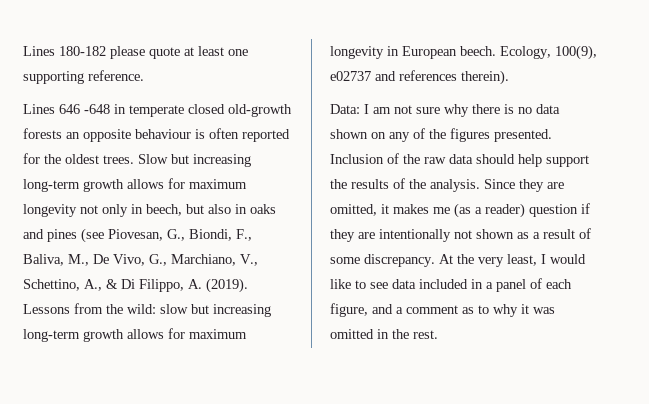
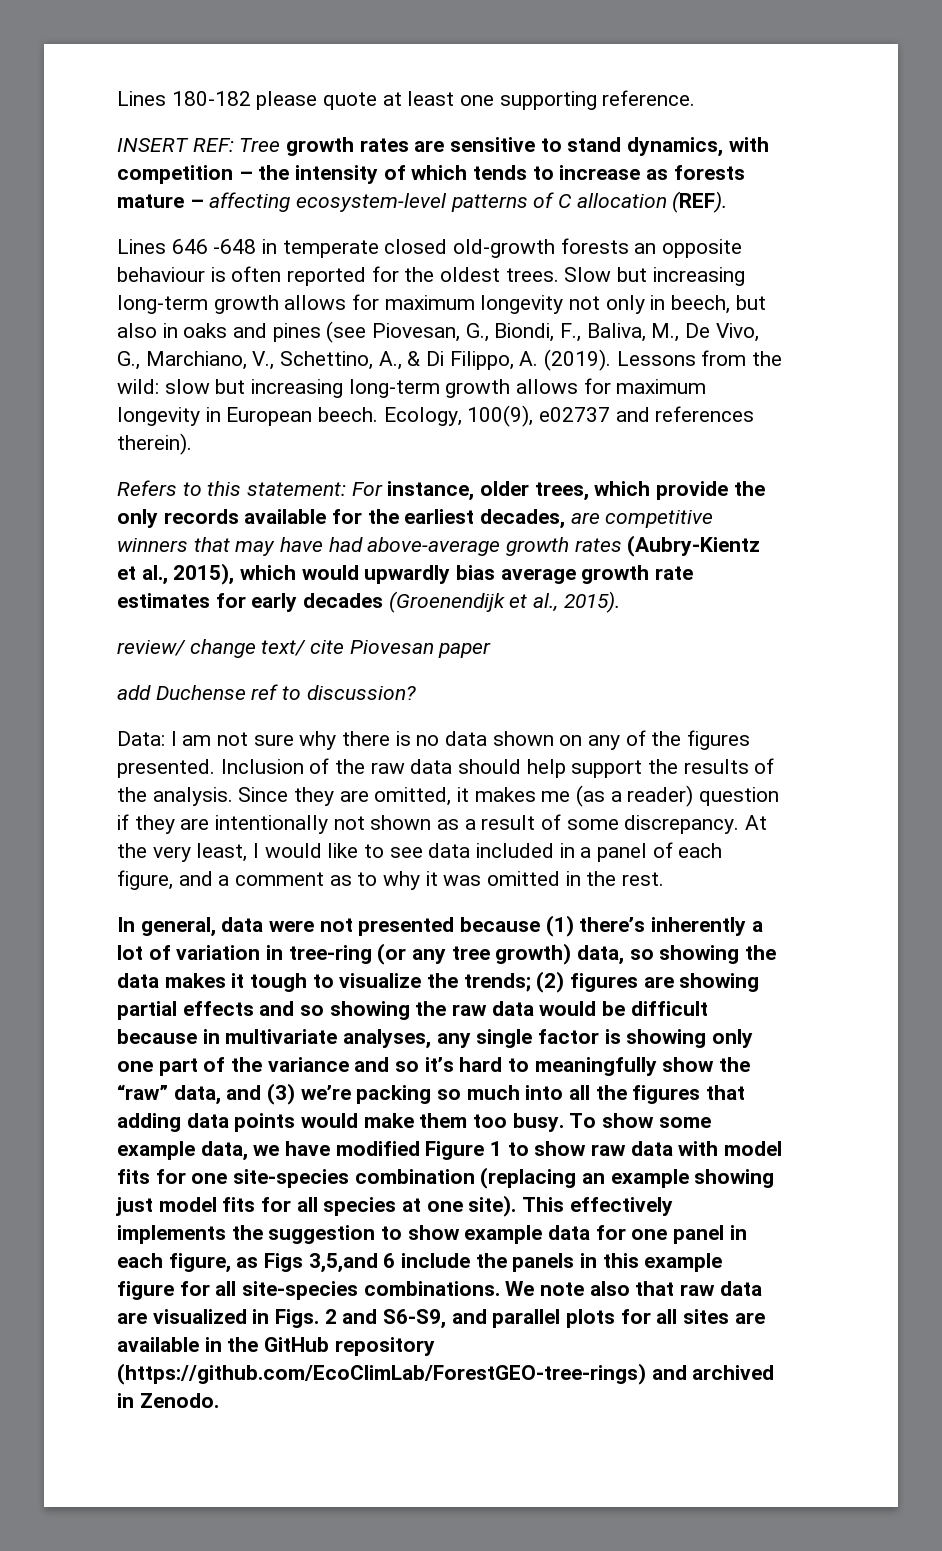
+ INSERT REF: Tree growth rates are sensitive to stand dynamics, with competition – the intensity of which tends to increase as forests mature – affecting ecosystem-level patterns of C allocation (REF).
+ Refers to this statement: For instance, older trees, which provide the only records available for the earliest decades, are competitive winners that may have had above-average growth rates (Aubry-Kientz et al., 2015), which would upwardly bias average growth rate estimates for early decades (Groenendijk et al., 2015).
+ review/ change text/ cite Piovesan paper
+ add Duchense ref to discussion?
+ In general, data were not presented because (1) there’s inherently a lot of variation in tree-ring (or any tree growth) data, so showing the data makes it tough to visualize the trends; (2) figures are showing partial effects and so showing the raw data would be difficult because in multivariate analyses, any single factor is showing only one part of the variance and so it’s hard to meaningfully show the “raw” data, and (3) we’re packing so much into all the figures that adding data points would make them too busy. To show some example data, we have modified Figure 1 to show raw data with model fits for one site-species combination (replacing an example showing just model fits for all species at one site). This effectively implements the suggestion to show example data for one panel in each figure, as Figs 3,5,and 6 include the panels in this example figure for all site-species combinations. We note also that raw data are visualized in Figs. 2 and S6-S9, and parallel plots for all sites are available in the GitHub repository (https://github.com/EcoClimLab/ForestGEO-tree-rings) and archived in Zenodo.

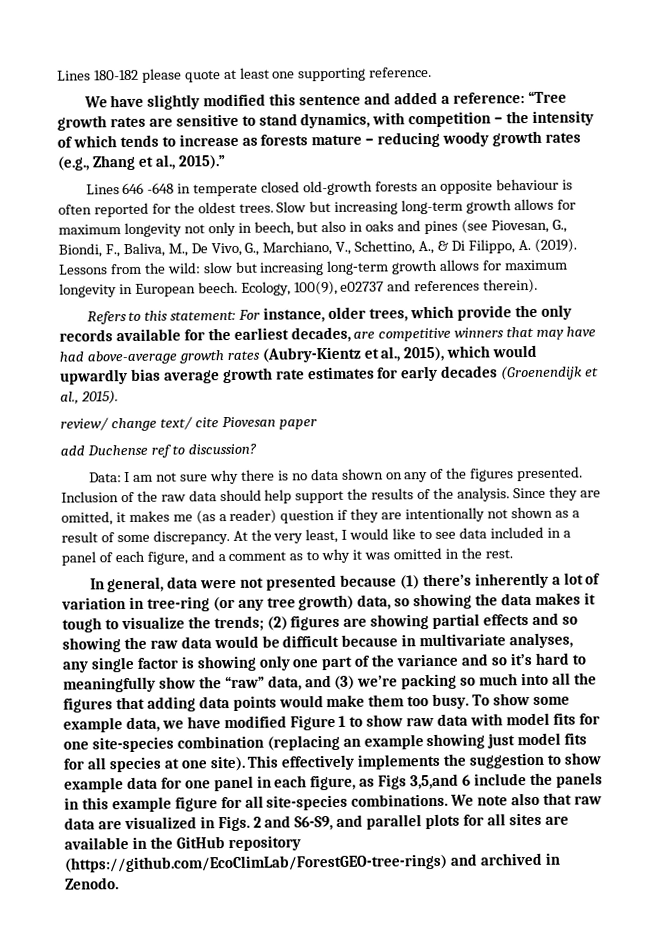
- INSERT REF: Tree growth rates are sensitive to stand dynamics, with competition – the intensity of which tends to increase as forests mature – affecting ecosystem-level patterns of C allocation (REF).
+ We have slightly modified this sentence and added a reference: “Tree growth rates are sensitive to stand dynamics, with competition – the intensity of which tends to increase as forests mature – reducing woody growth rates (e.g., Zhang et al., 2015).”

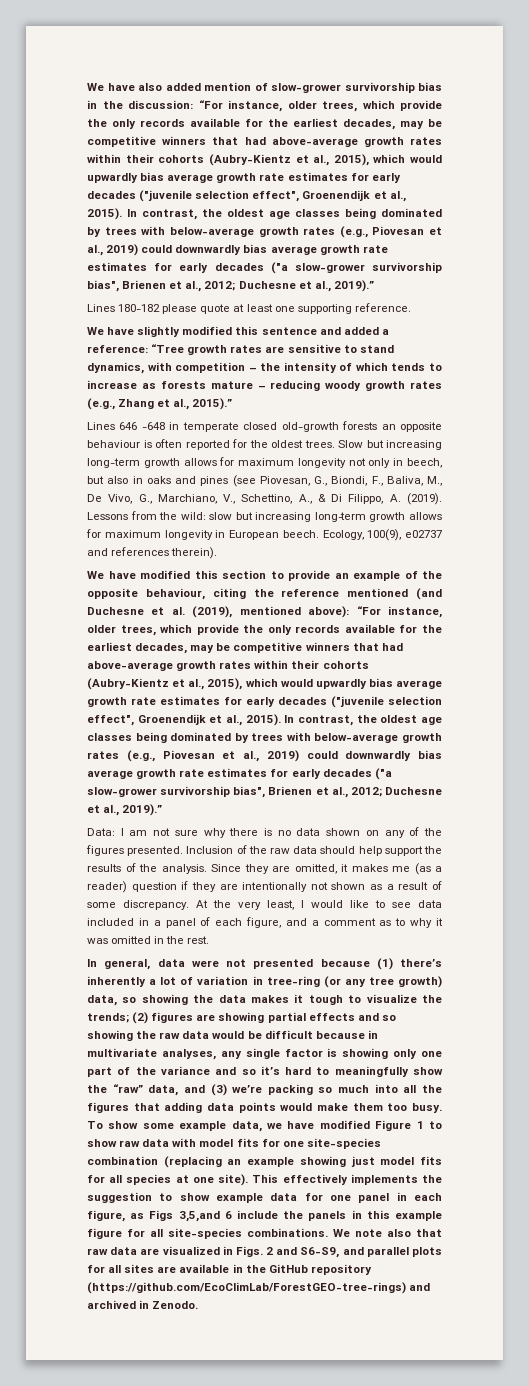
+ We have also added mention of slow-grower survivorship bias in the discussion: “For instance, older trees, which provide the only records available for the earliest decades, may be competitive winners that had above-average growth rates within their cohorts (Aubry-Kientz et al., 2015), which would upwardly bias average growth rate estimates for early decades ("juvenile selection effect", Groenendijk et al., 2015). In contrast, the oldest age classes being dominated by trees with below-average growth rates (e.g., Piovesan et al., 2019) could downwardly bias average growth rate estimates for early decades ("a slow-grower survivorship bias", Brienen et al., 2012; Duchesne et al., 2019).”
- Refers to this statement: For instance, older trees, which provide the only records available for the earliest decades, are competitive winners that may have had above-average growth rates (Aubry-Kientz et al., 2015), which would upwardly bias average growth rate estimates for early decades (Groenendijk et al., 2015).
- review/ change text/ cite Piovesan paper
- add Duchense ref to discussion?
+ We have modified this section to provide an example of the opposite behaviour, citing the reference mentioned (and Duchesne et al. (2019), mentioned above): “For instance, older trees, which provide the only records available for the earliest decades, may be competitive winners that had above-average growth rates within their cohorts (Aubry-Kientz et al., 2015), which would upwardly bias average growth rate estimates for early decades ("juvenile selection effect", Groenendijk et al., 2015). In contrast, the oldest age classes being dominated by trees with below-average growth rates (e.g., Piovesan et al., 2019) could downwardly bias average growth rate estimates for early decades ("a slow-grower survivorship bias", Brienen et al., 2012; Duchesne et al., 2019).”

